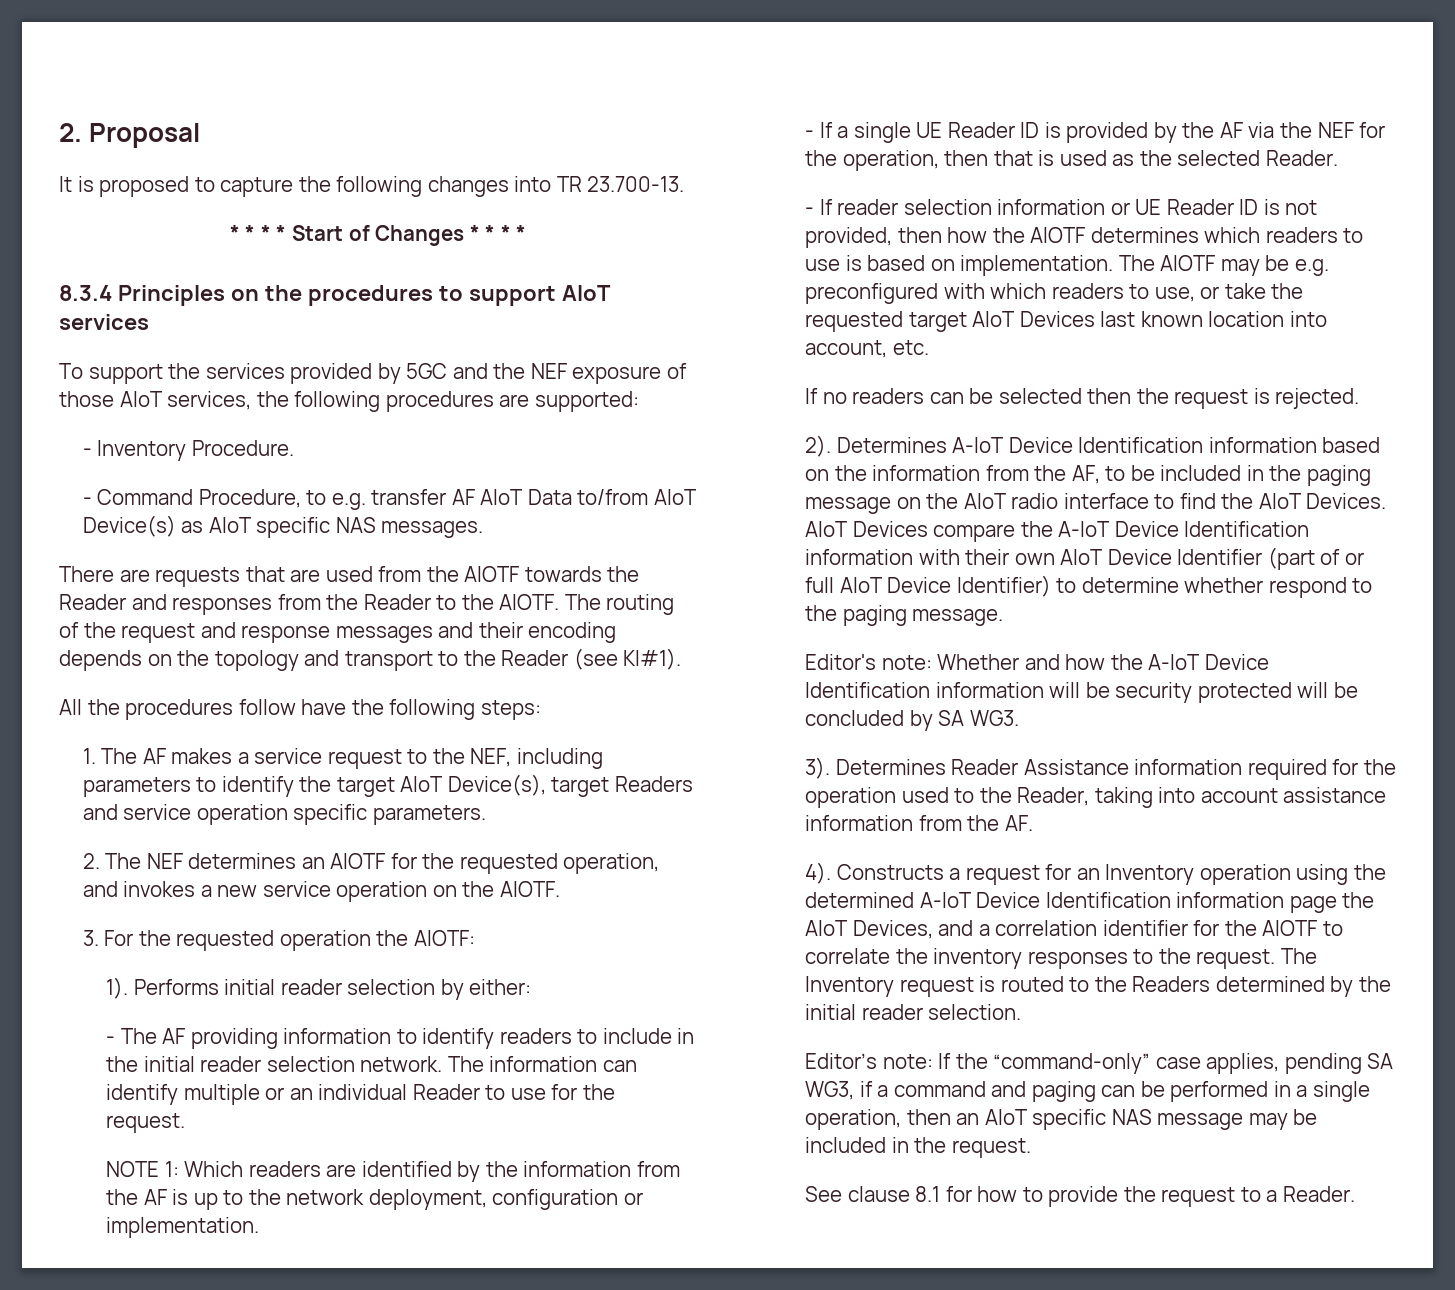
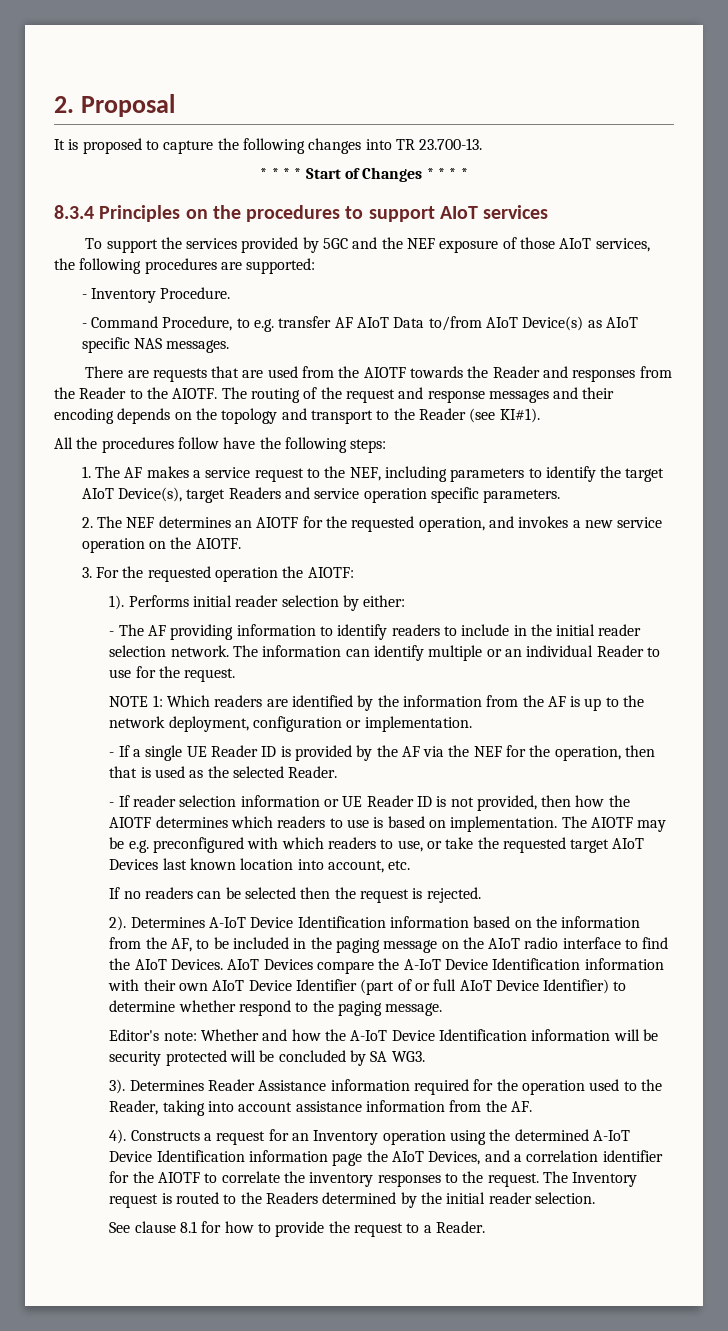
- Editor’s note: If the “command-only” case applies, pending SA WG3, if a command and paging can be performed in a single operation, then an AIoT specific NAS message may be included in the request.

